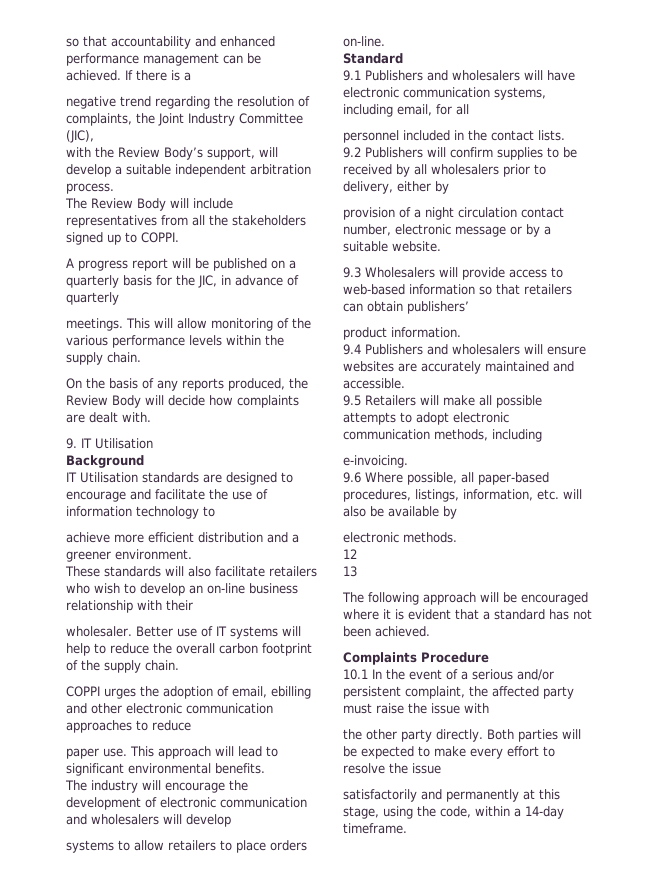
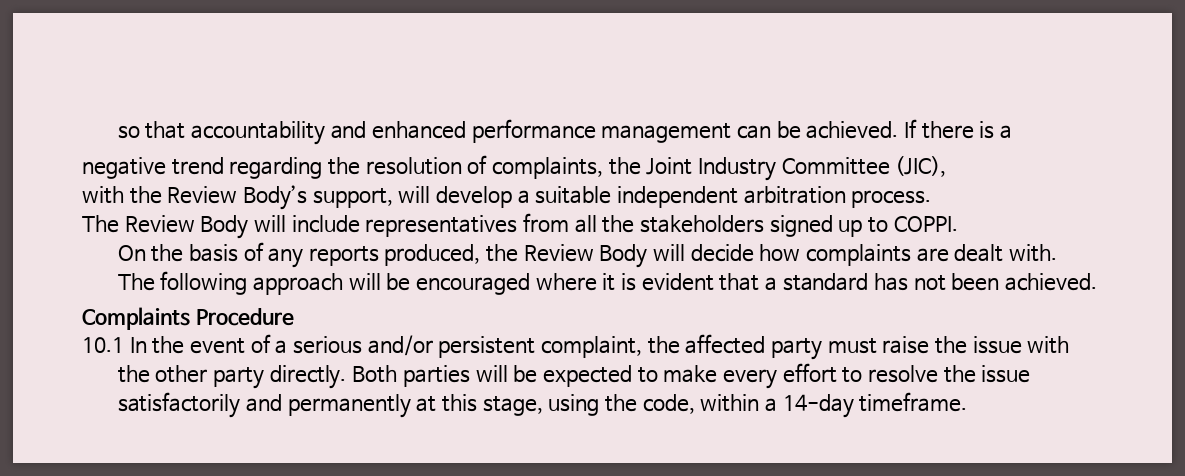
- A progress report will be published on a quarterly basis for the JIC, in advance of quarterly
- meetings. This will allow monitoring of the various performance levels within the supply chain.
- 9. IT Utilisation
- Background
- IT Utilisation standards are designed to encourage and facilitate the use of information technology to
- achieve more efficient distribution and a greener environment.
- These standards will also facilitate retailers who wish to develop an on-line business relationship with their
- wholesaler. Better use of IT systems will help to reduce the overall carbon footprint of the supply chain.
- COPPI urges the adoption of email, ebilling and other electronic communication approaches to reduce
- paper use. This approach will lead to significant environmental benefits.
- The industry will encourage the development of electronic communication and wholesalers will develop
- systems to allow retailers to place orders on-line.
- Standard
- 9.1 Publishers and wholesalers will have electronic communication systems, including email, for all
- personnel included in the contact lists.
- 9.2 Publishers will confirm supplies to be received by all wholesalers prior to delivery, either by
- provision of a night circulation contact number, electronic message or by a suitable website.
- 9.3 Wholesalers will provide access to web-based information so that retailers can obtain publishers’
- product information.
- 9.4 Publishers and wholesalers will ensure websites are accurately maintained and accessible.
- 9.5 Retailers will make all possible attempts to adopt electronic communication methods, including
- e-invoicing.
- 9.6 Where possible, all paper-based procedures, listings, information, etc. will also be available by
- electronic methods.
- 12
- 13

